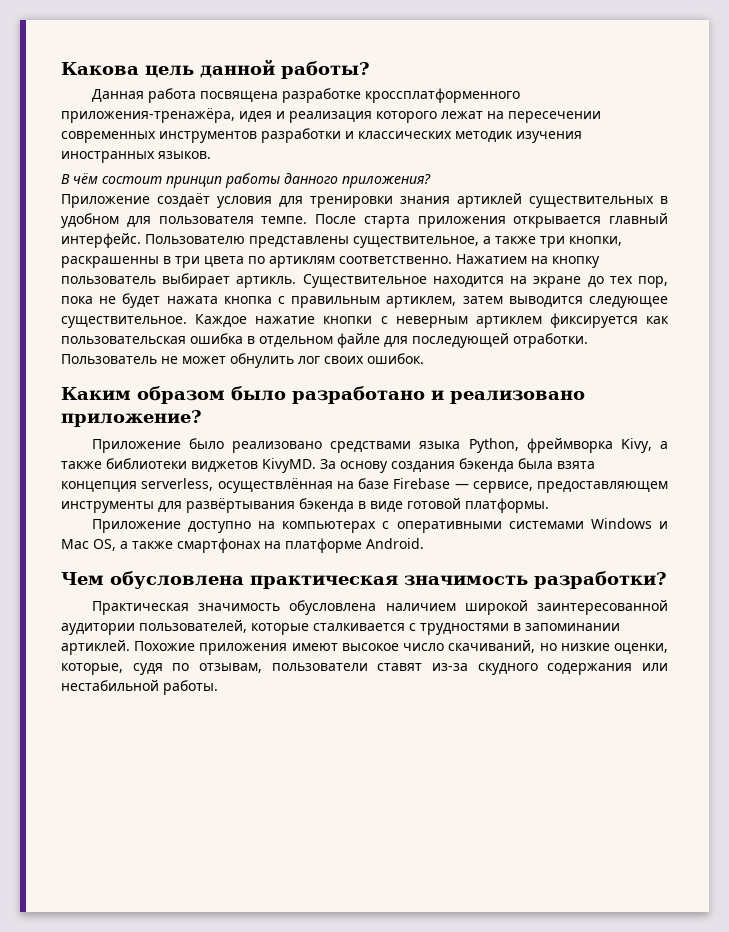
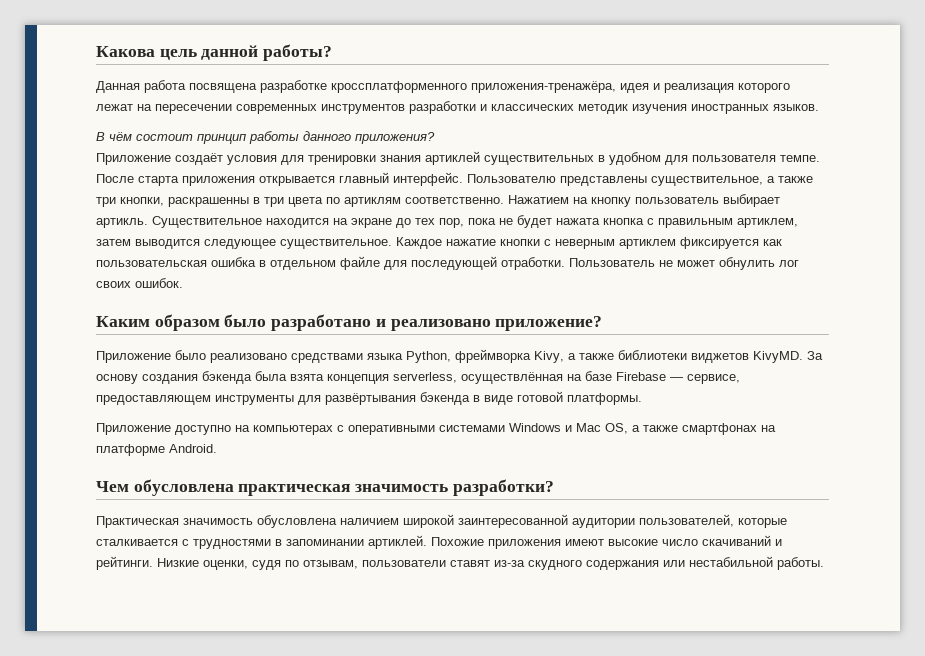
- Похожие приложения имеют высокое число скачиваний, но низкие оценки, которые, судя по отзывам, пользователи ставят из-за скудного содержания или нестабильной работы.
+ Похожие приложения имеют высокие число скачиваний и рейтинги. Низкие оценки, судя по отзывам, пользователи ставят из-за скудного содержания или нестабильной работы.

